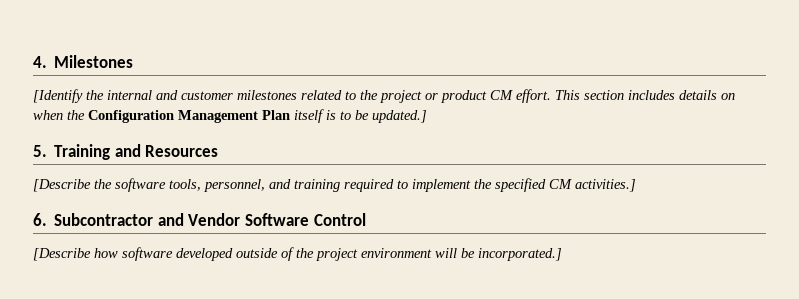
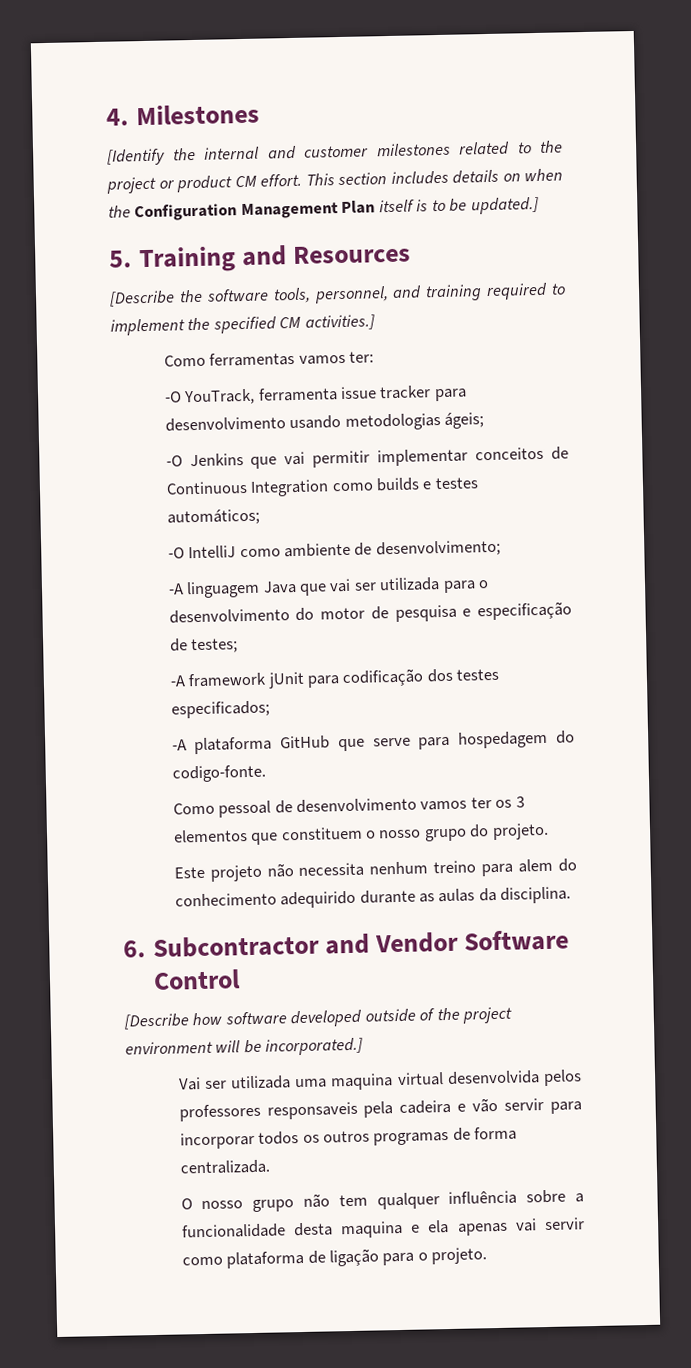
+ Como ferramentas vamos ter:
+ -O YouTrack, ferramenta issue tracker para desenvolvimento usando metodologias ágeis;
+ -O Jenkins que vai permitir implementar conceitos de Continuous Integration como builds e testes automáticos;
+ -O IntelliJ como ambiente de desenvolvimento;
+ -A linguagem Java que vai ser utilizada para o desenvolvimento do motor de pesquisa e especificação de testes;
+ -A framework jUnit para codificação dos testes especificados;
+ -A plataforma GitHub que serve para hospedagem do codigo-fonte.
+ Como pessoal de desenvolvimento vamos ter os 3 elementos que constituem o nosso grupo do projeto.
+ Este projeto não necessita nenhum treino para alem do conhecimento adequirido durante as aulas da disciplina.
+ Vai ser utilizada uma maquina virtual desenvolvida pelos professores responsaveis pela cadeira e vão servir para incorporar todos os outros programas de forma centralizada.
+ O nosso grupo não tem qualquer influência sobre a funcionalidade desta maquina e ela apenas vai servir como plataforma de ligação para o projeto.

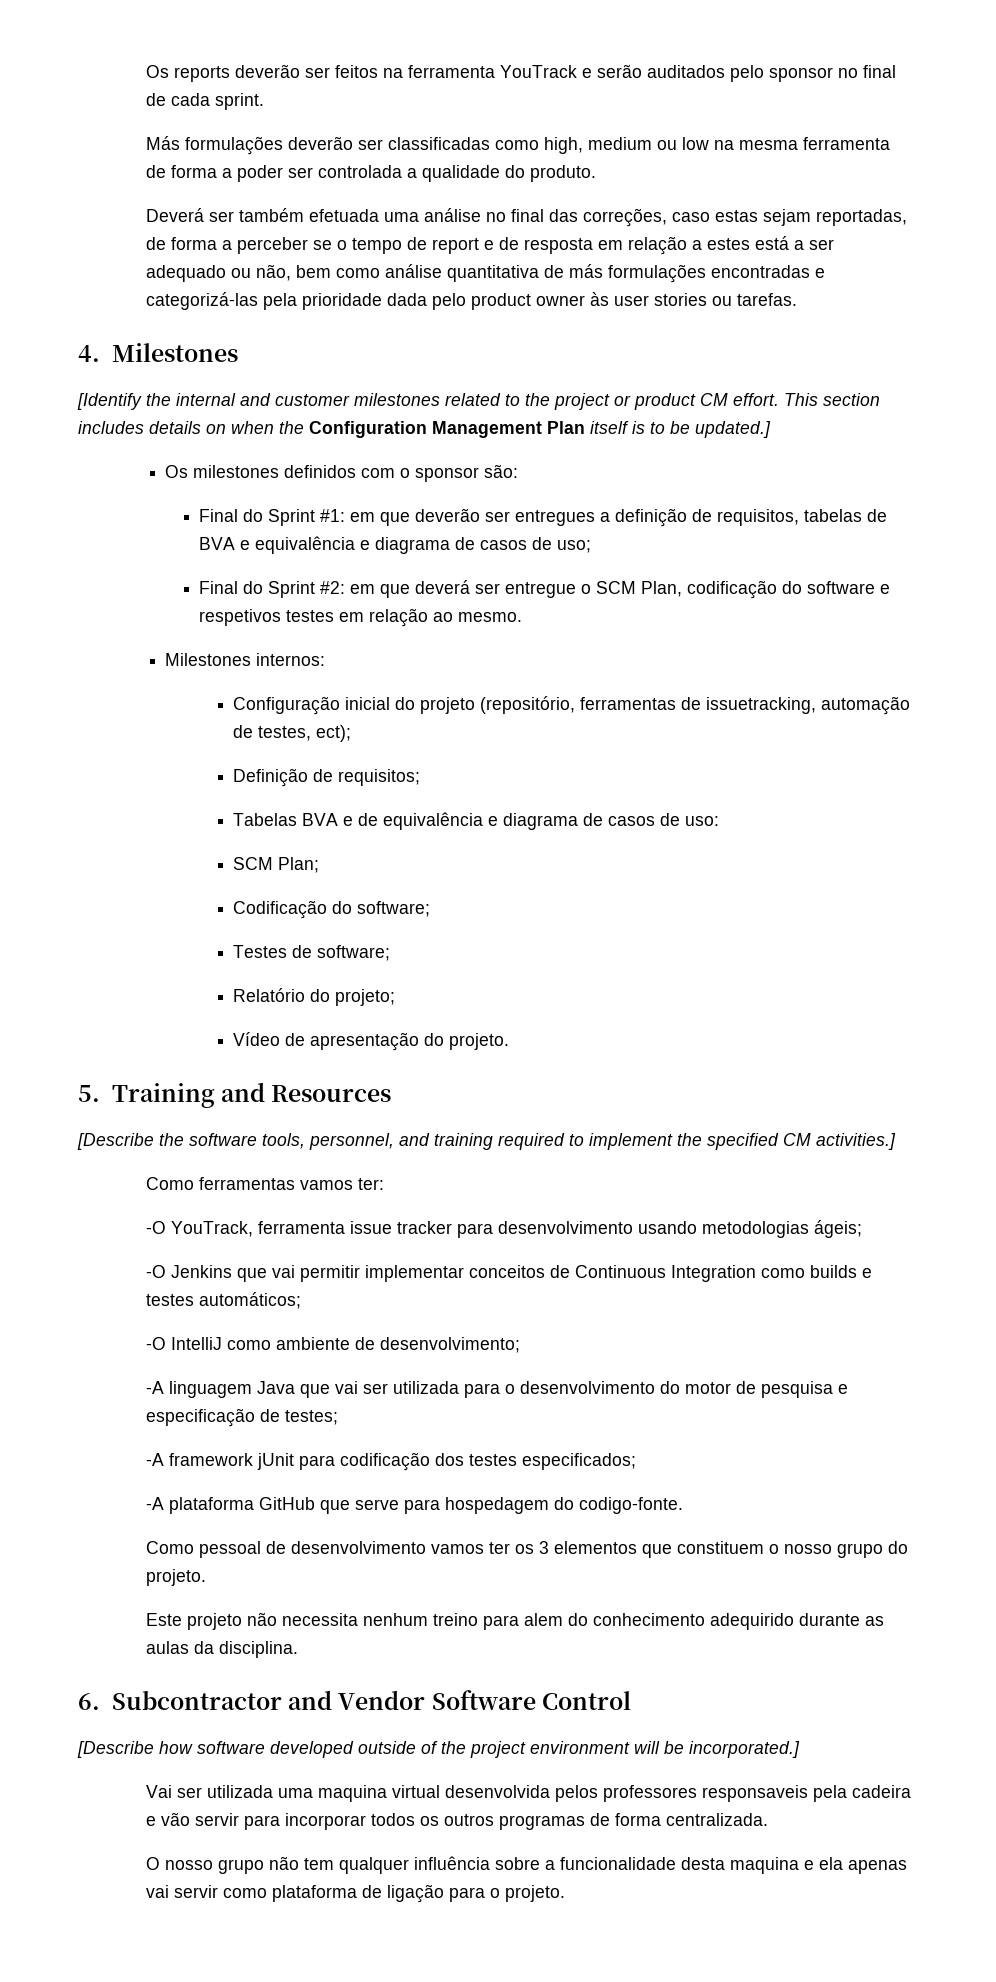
+ Os reports deverão ser feitos na ferramenta YouTrack e serão auditados pelo sponsor no final de cada sprint.
+ Más formulações deverão ser classificadas como high, medium ou low na mesma ferramenta de forma a poder ser controlada a qualidade do produto.
+ Deverá ser também efetuada uma análise no final das correções, caso estas sejam reportadas, de forma a perceber se o tempo de report e de resposta em relação a estes está a ser adequado ou não, bem como análise quantitativa de más formulações encontradas e categorizá-las pela prioridade dada pelo product owner às user stories ou tarefas.
+ Os milestones definidos com o sponsor são:
+ Final do Sprint #1: em que deverão ser entregues a definição de requisitos, tabelas de BVA e equivalência e diagrama de casos de uso;
+ Final do Sprint #2: em que deverá ser entregue o SCM Plan, codificação do software e respetivos testes em relação ao mesmo.
+ Milestones internos:
+ Configuração inicial do projeto (repositório, ferramentas de issuetracking, automação de testes, ect);
+ Definição de requisitos;
+ Tabelas BVA e de equivalência e diagrama de casos de uso:
+ SCM Plan;
+ Codificação do software;
+ Testes de software;
+ Relatório do projeto;
+ Vídeo de apresentação do projeto.

